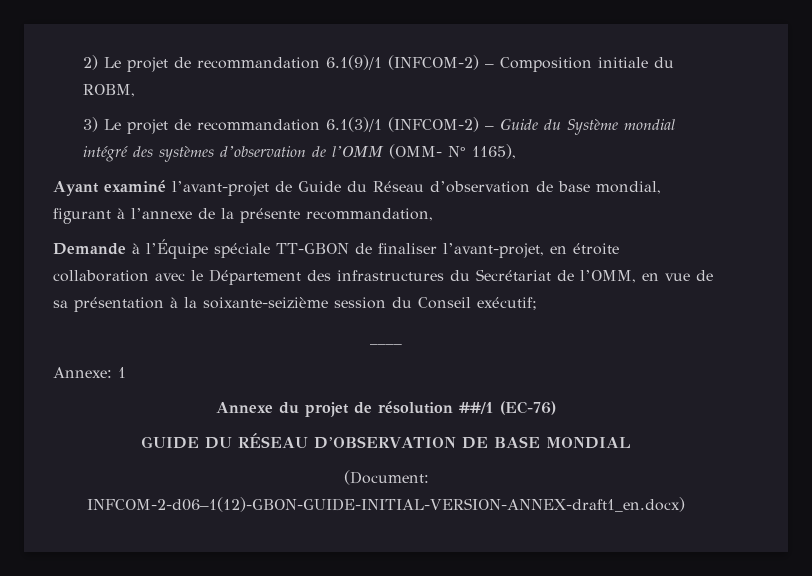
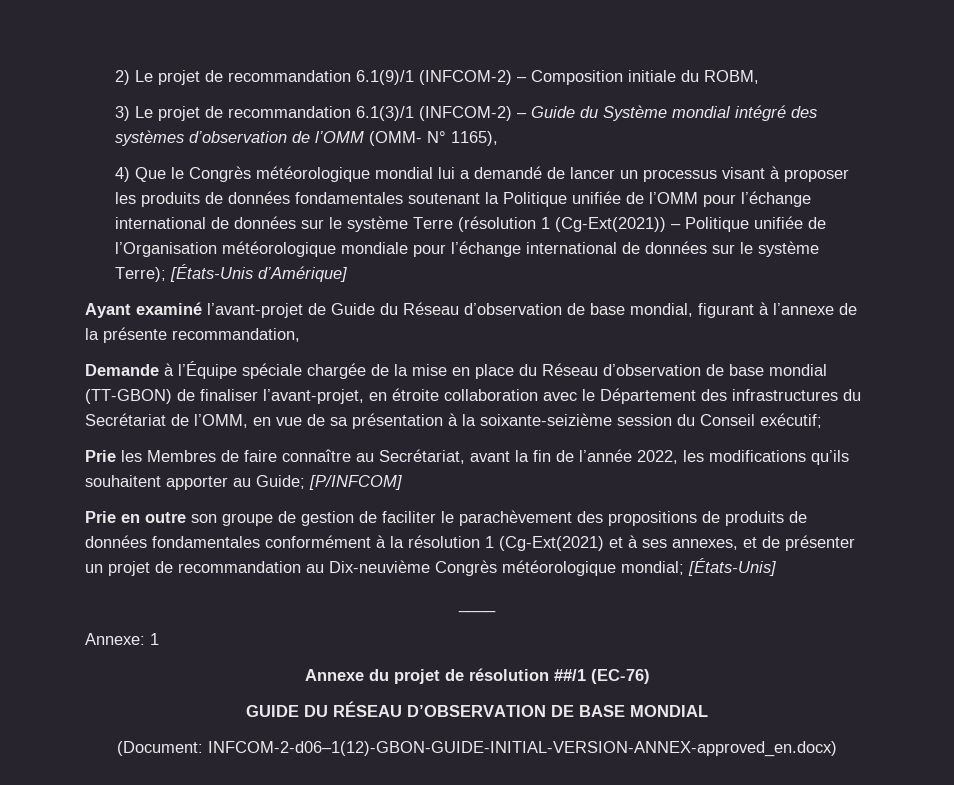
+ 4) Que le Congrès météorologique mondial lui a demandé de lancer un processus visant à proposer les produits de données fondamentales soutenant la Politique unifiée de l’OMM pour l’échange international de données sur le système Terre (résolution 1 (Cg-Ext(2021)) – Politique unifiée de l’Organisation météorologique mondiale pour l’échange international de données sur le système Terre); [États-Unis d’Amérique]
- Demande à l’Équipe spéciale TT-GBON de finaliser l’avant-projet, en étroite collaboration avec le Département des infrastructures du Secrétariat de l’OMM, en vue de sa présentation à la soixante-seizième session du Conseil exécutif;
+ Demande à l’Équipe spéciale chargée de la mise en place du Réseau d’observation de base mondial (TT-GBON) de finaliser l’avant-projet, en étroite collaboration avec le Département des infrastructures du Secrétariat de l’OMM, en vue de sa présentation à la soixante-seizième session du Conseil exécutif;
+ Prie les Membres de faire connaître au Secrétariat, avant la fin de l’année 2022, les modifications qu’ils souhaitent apporter au Guide; [P/INFCOM]
+ Prie en outre son groupe de gestion de faciliter le parachèvement des propositions de produits de données fondamentales conformément à la résolution 1 (Cg-Ext(2021) et à ses annexes, et de présenter un projet de recommandation au Dix-neuvième Congrès météorologique mondial; [États-Unis]
- (Document: INFCOM-2-d06–1(12)-GBON-GUIDE-INITIAL-VERSION-ANNEX-draft1_en.docx)
+ (Document: INFCOM-2-d06–1(12)-GBON-GUIDE-INITIAL-VERSION-ANNEX-approved_en.docx)

